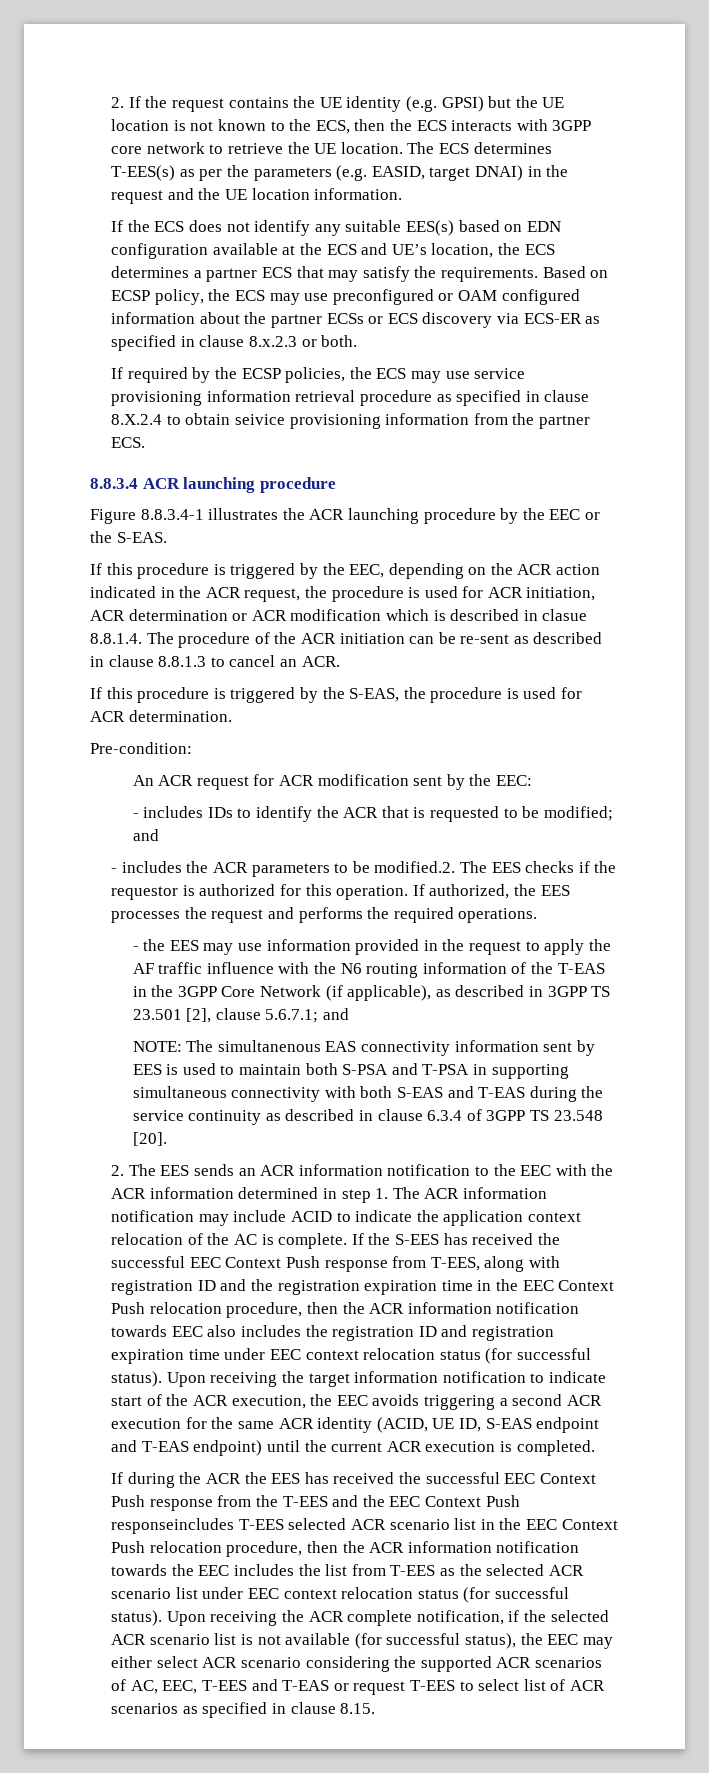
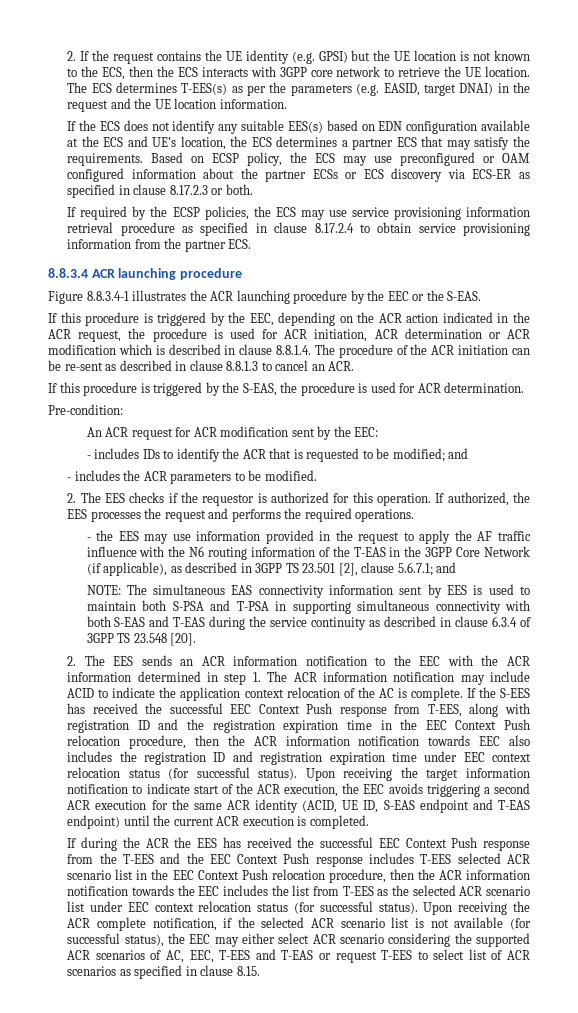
- Based on ECSP policy, the ECS may use preconfigured or OAM configured information about the partner ECSs or ECS discovery via ECS-ER as specified in clause 8.x.2.3 or both.
+ Based on ECSP policy, the ECS may use preconfigured or OAM configured information about the partner ECSs or ECS discovery via ECS-ER as specified in clause 8.17.2.3 or both.
- If required by the ECSP policies, the ECS may use service provisioning information retrieval procedure as specified in clause 8.X.2.4 to obtain seivice provisioning information from the partner ECS.
+ If required by the ECSP policies, the ECS may use service provisioning information retrieval procedure as specified in clause 8.17.2.4 to obtain service provisioning information from the partner ECS.
- If this procedure is triggered by the EEC, depending on the ACR action indicated in the ACR request, the procedure is used for ACR initiation, ACR determination or ACR modification which is described in clasue 8.8.1.4. The procedure of the ACR initiation can be re-sent as described in clause 8.8.1.3 to cancel an ACR.
+ If this procedure is triggered by the EEC, depending on the ACR action indicated in the ACR request, the procedure is used for ACR initiation, ACR determination or ACR modification which is described in clause 8.8.1.4. The procedure of the ACR initiation can be re-sent as described in clause 8.8.1.3 to cancel an ACR.
- - includes the ACR parameters to be modified.2. The EES checks if the requestor is authorized for this operation.
+ - includes the ACR parameters to be modified.
+ 2. The EES checks if the requestor is authorized for this operation.
- NOTE: The simultanenous EAS connectivity information sent by EES is used to maintain both S-PSA and T-PSA in supporting simultaneous connectivity with both S-EAS and T-EAS during the service continuity as described in clause 6.3.4 of 3GPP TS 23.548 [20].
+ NOTE: The simultaneous EAS connectivity information sent by EES is used to maintain both S-PSA and T-PSA in supporting simultaneous connectivity with both S-EAS and T-EAS during the service continuity as described in clause 6.3.4 of 3GPP TS 23.548 [20].
- If during the ACR the EES has received the successful EEC Context Push response from the T-EES and the EEC Context Push responseincludes T-EES selected ACR scenario list in the EEC Context Push relocation procedure, then the ACR information notification towards the EEC includes the list from T-EES as the selected ACR scenario list under EEC context relocation status (for successful status).
+ If during the ACR the EES has received the successful EEC Context Push response from the T-EES and the EEC Context Push response includes T-EES selected ACR scenario list in the EEC Context Push relocation procedure, then the ACR information notification towards the EEC includes the list from T-EES as the selected ACR scenario list under EEC context relocation status (for successful status).

